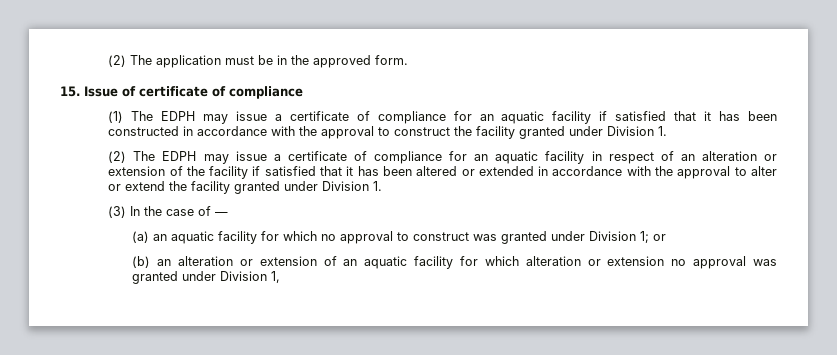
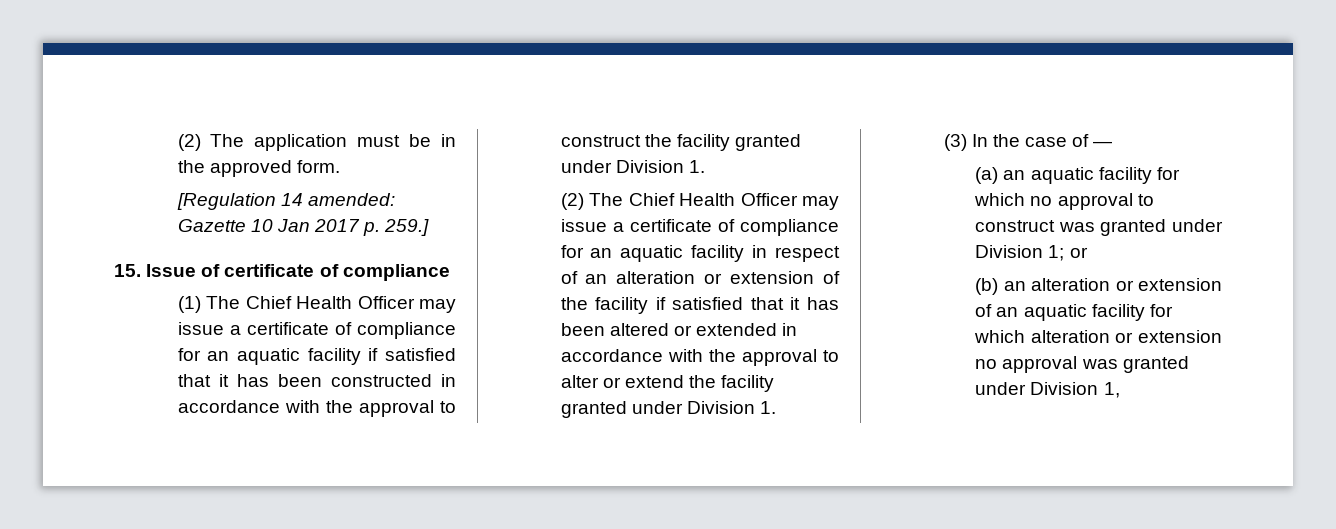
+ [Regulation 14 amended: Gazette 10 Jan 2017 p. 259.]
- (1) The EDPH may issue a certificate of compliance for an aquatic facility if satisfied that it has been constructed in accordance with the approval to construct the facility granted under Division 1.
+ (1) The Chief Health Officer may issue a certificate of compliance for an aquatic facility if satisfied that it has been constructed in accordance with the approval to construct the facility granted under Division 1.
- (2) The EDPH may issue a certificate of compliance for an aquatic facility in respect of an alteration or extension of the facility if satisfied that it has been altered or extended in accordance with the approval to alter or extend the facility granted under Division 1.
+ (2) The Chief Health Officer may issue a certificate of compliance for an aquatic facility in respect of an alteration or extension of the facility if satisfied that it has been altered or extended in accordance with the approval to alter or extend the facility granted under Division 1.

